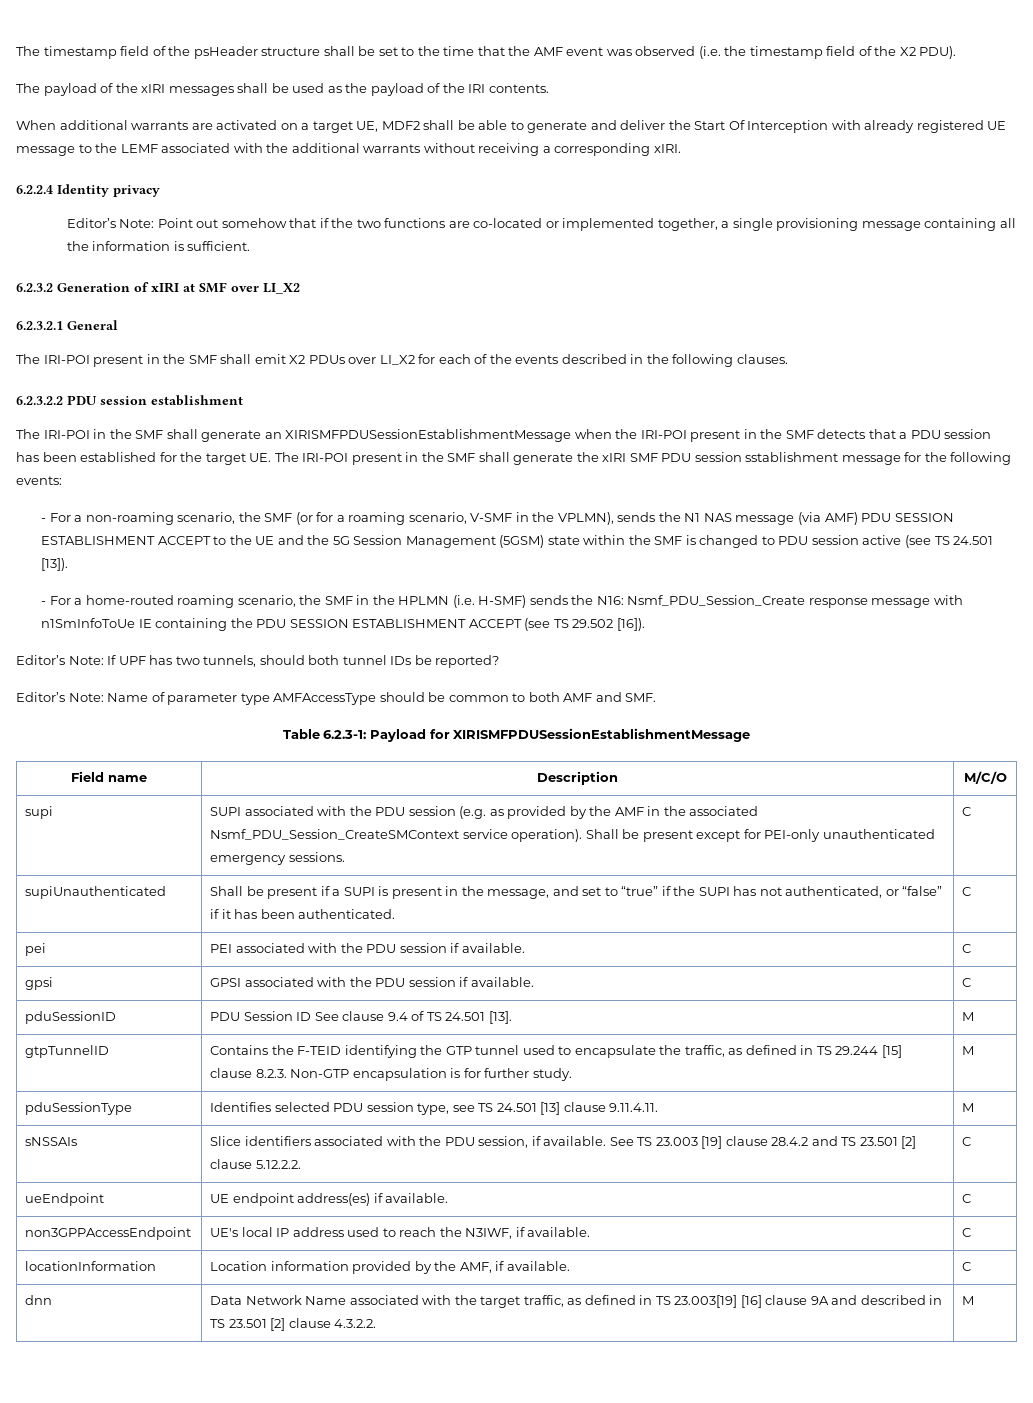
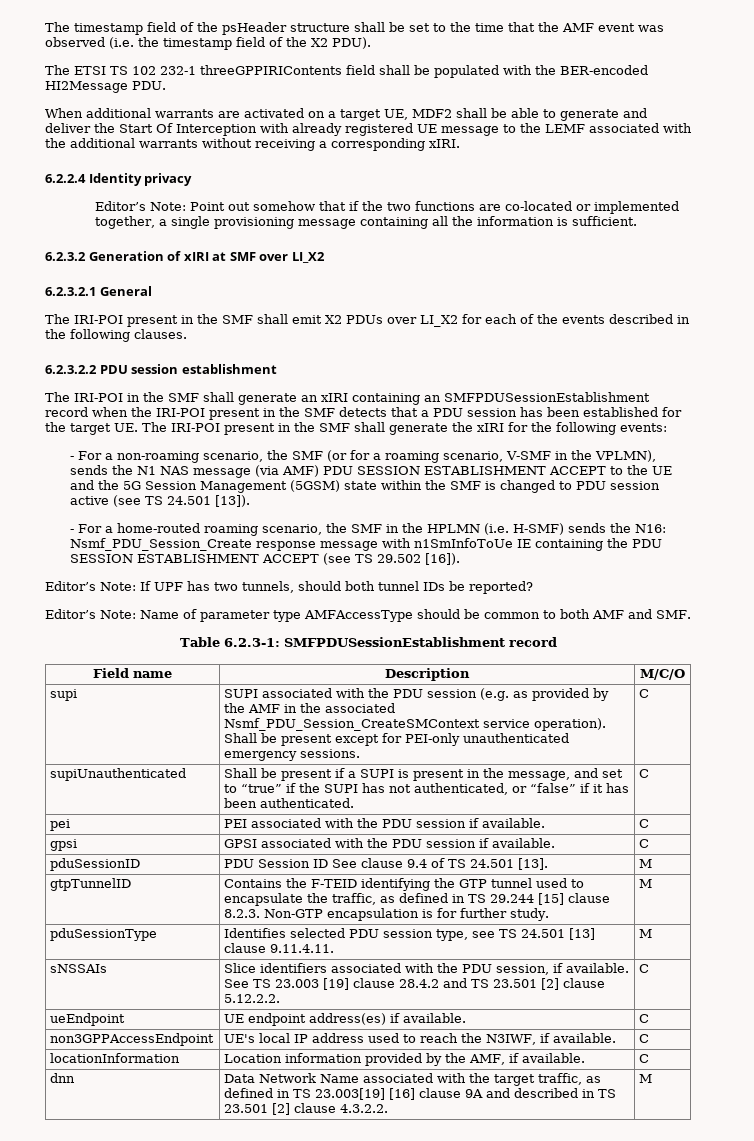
- The payload of the xIRI messages shall be used as the payload of the IRI contents.
+ The ETSI TS 102 232-1 threeGPPIRIContents field shall be populated with the BER-encoded HI2Message PDU.
- The IRI-POI in the SMF shall generate an XIRISMFPDUSessionEstablishmentMessage when the IRI-POI present in the SMF detects that a PDU session has been established for the target UE. The IRI-POI present in the SMF shall generate the xIRI SMF PDU session sstablishment message for the following events:
+ The IRI-POI in the SMF shall generate an xIRI containing an SMFPDUSessionEstablishment record when the IRI-POI present in the SMF detects that a PDU session has been established for the target UE. The IRI-POI present in the SMF shall generate the xIRI for the following events:
- Table 6.2.3-1: Payload for XIRISMFPDUSessionEstablishmentMessage
+ Table 6.2.3-1: SMFPDUSessionEstablishment record

